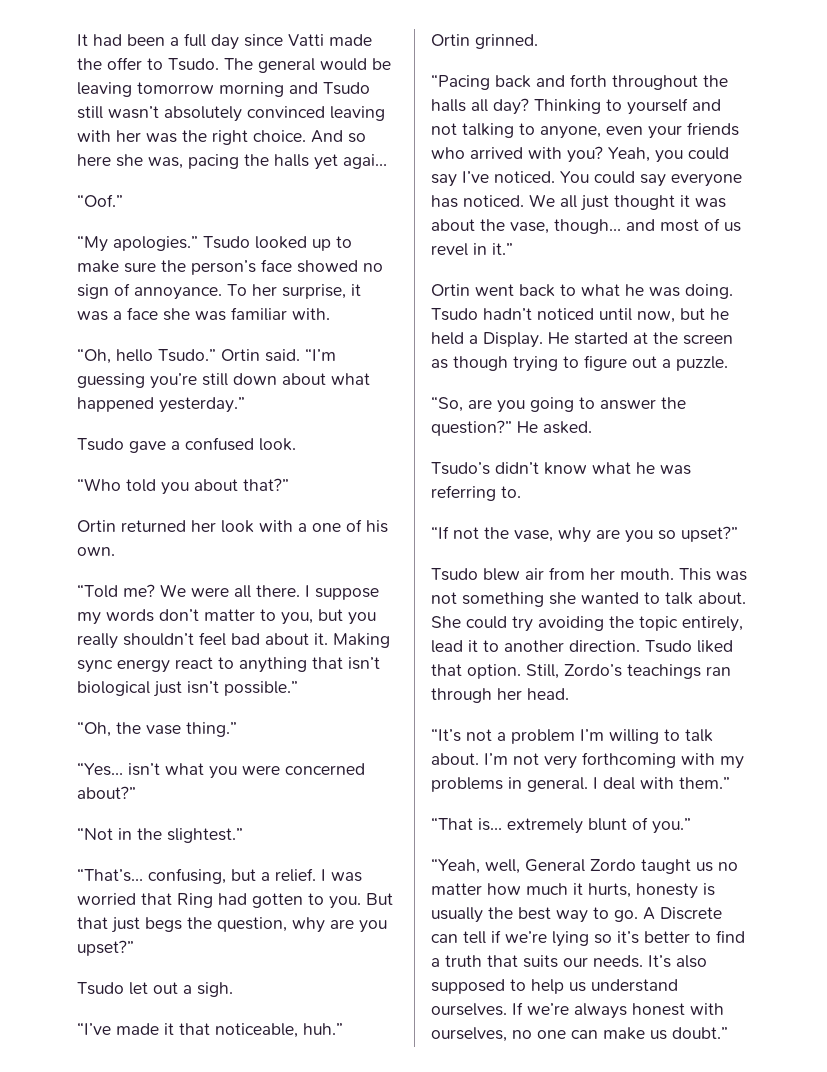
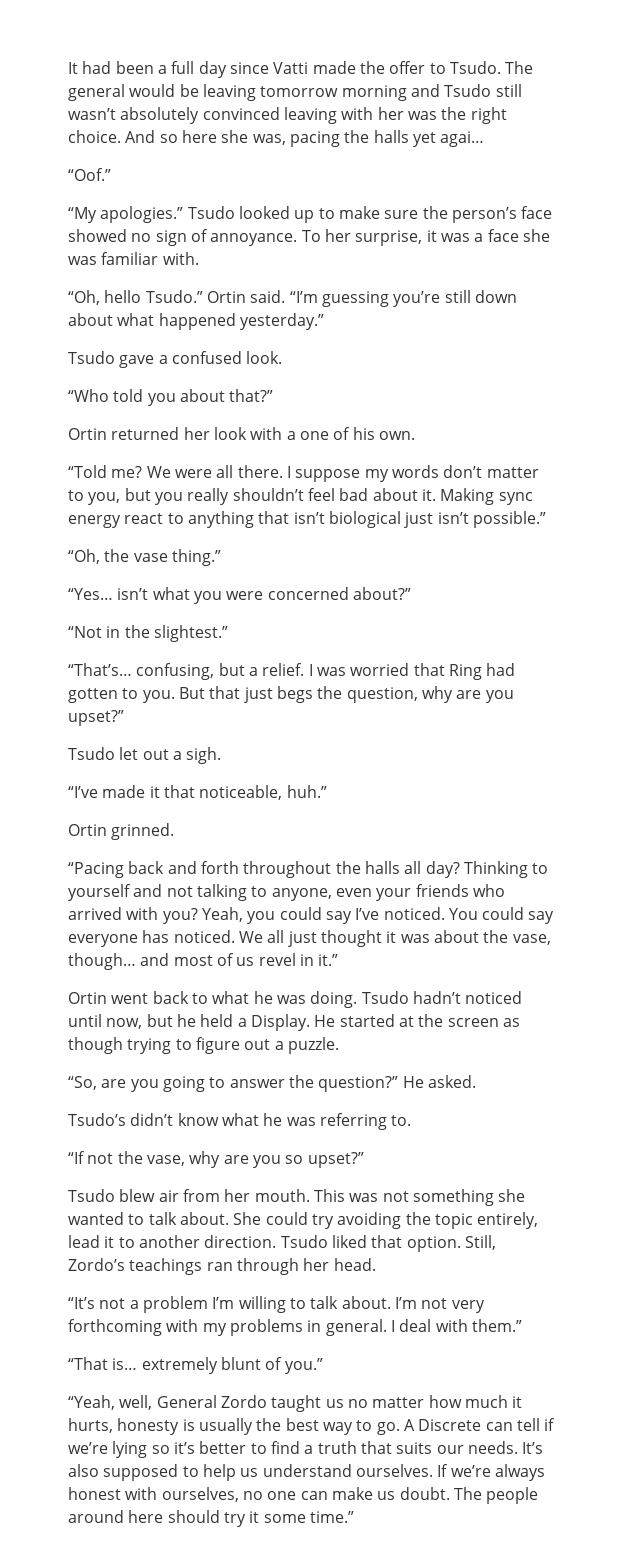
- If we’re always honest with ourselves, no one can make us doubt.”
+ If we’re always honest with ourselves, no one can make us doubt. The people around here should try it some time.”

